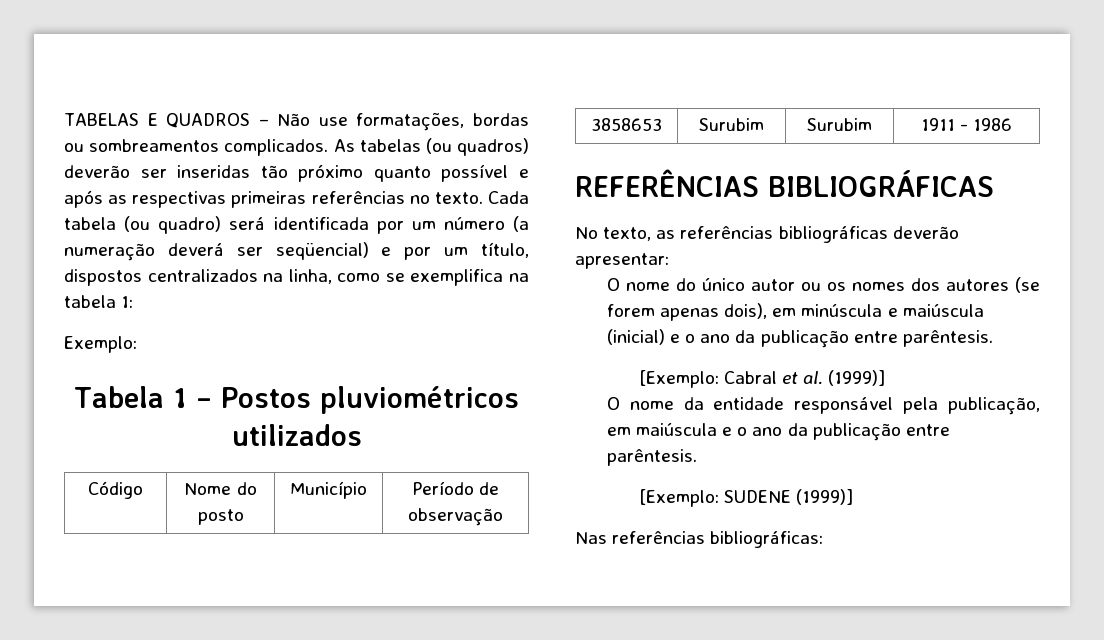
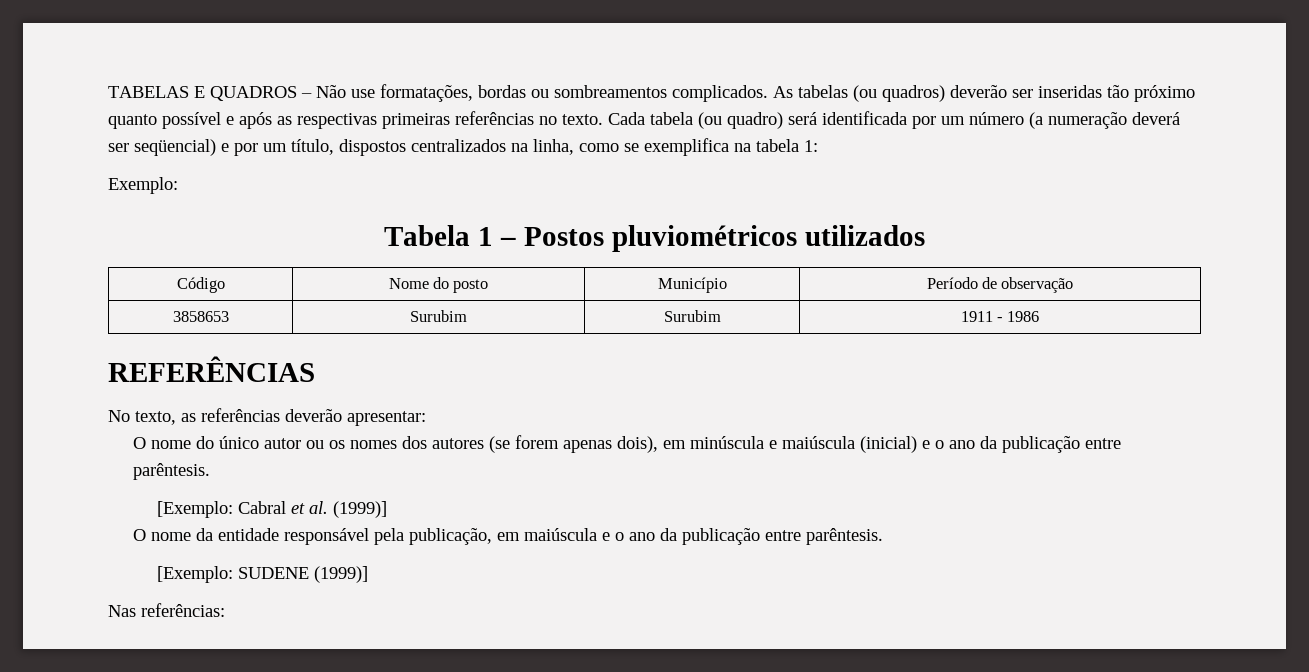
- REFERÊNCIAS BIBLIOGRÁFICAS
+ REFERÊNCIAS
- No texto, as referências bibliográficas deverão apresentar:
+ No texto, as referências deverão apresentar:
- Nas referências bibliográficas:
+ Nas referências:

